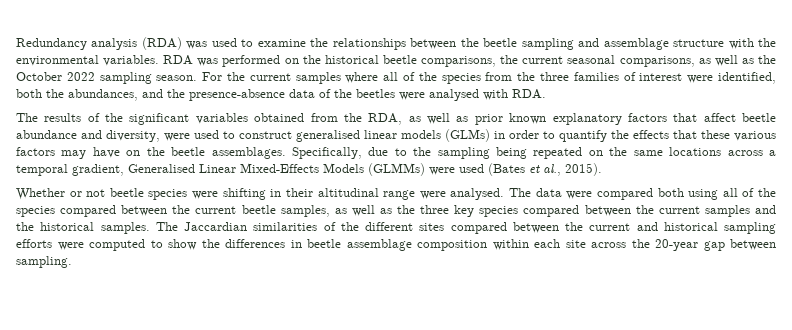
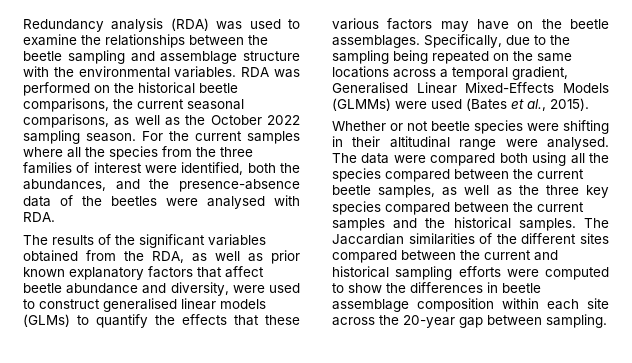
- For the current samples where all of the species from the three families of interest were identified, both the abundances, and the presence-absence data of the beetles were analysed with RDA.
+ For the current samples where all the species from the three families of interest were identified, both the abundances, and the presence-absence data of the beetles were analysed with RDA.
- The results of the significant variables obtained from the RDA, as well as prior known explanatory factors that affect beetle abundance and diversity, were used to construct generalised linear models (GLMs) in order to quantify the effects that these various factors may have on the beetle assemblages.
+ The results of the significant variables obtained from the RDA, as well as prior known explanatory factors that affect beetle abundance and diversity, were used to construct generalised linear models (GLMs) to quantify the effects that these various factors may have on the beetle assemblages.
- The data were compared both using all of the species compared between the current beetle samples, as well as the three key species compared between the current samples and the historical samples.
+ The data were compared both using all the species compared between the current beetle samples, as well as the three key species compared between the current samples and the historical samples.

